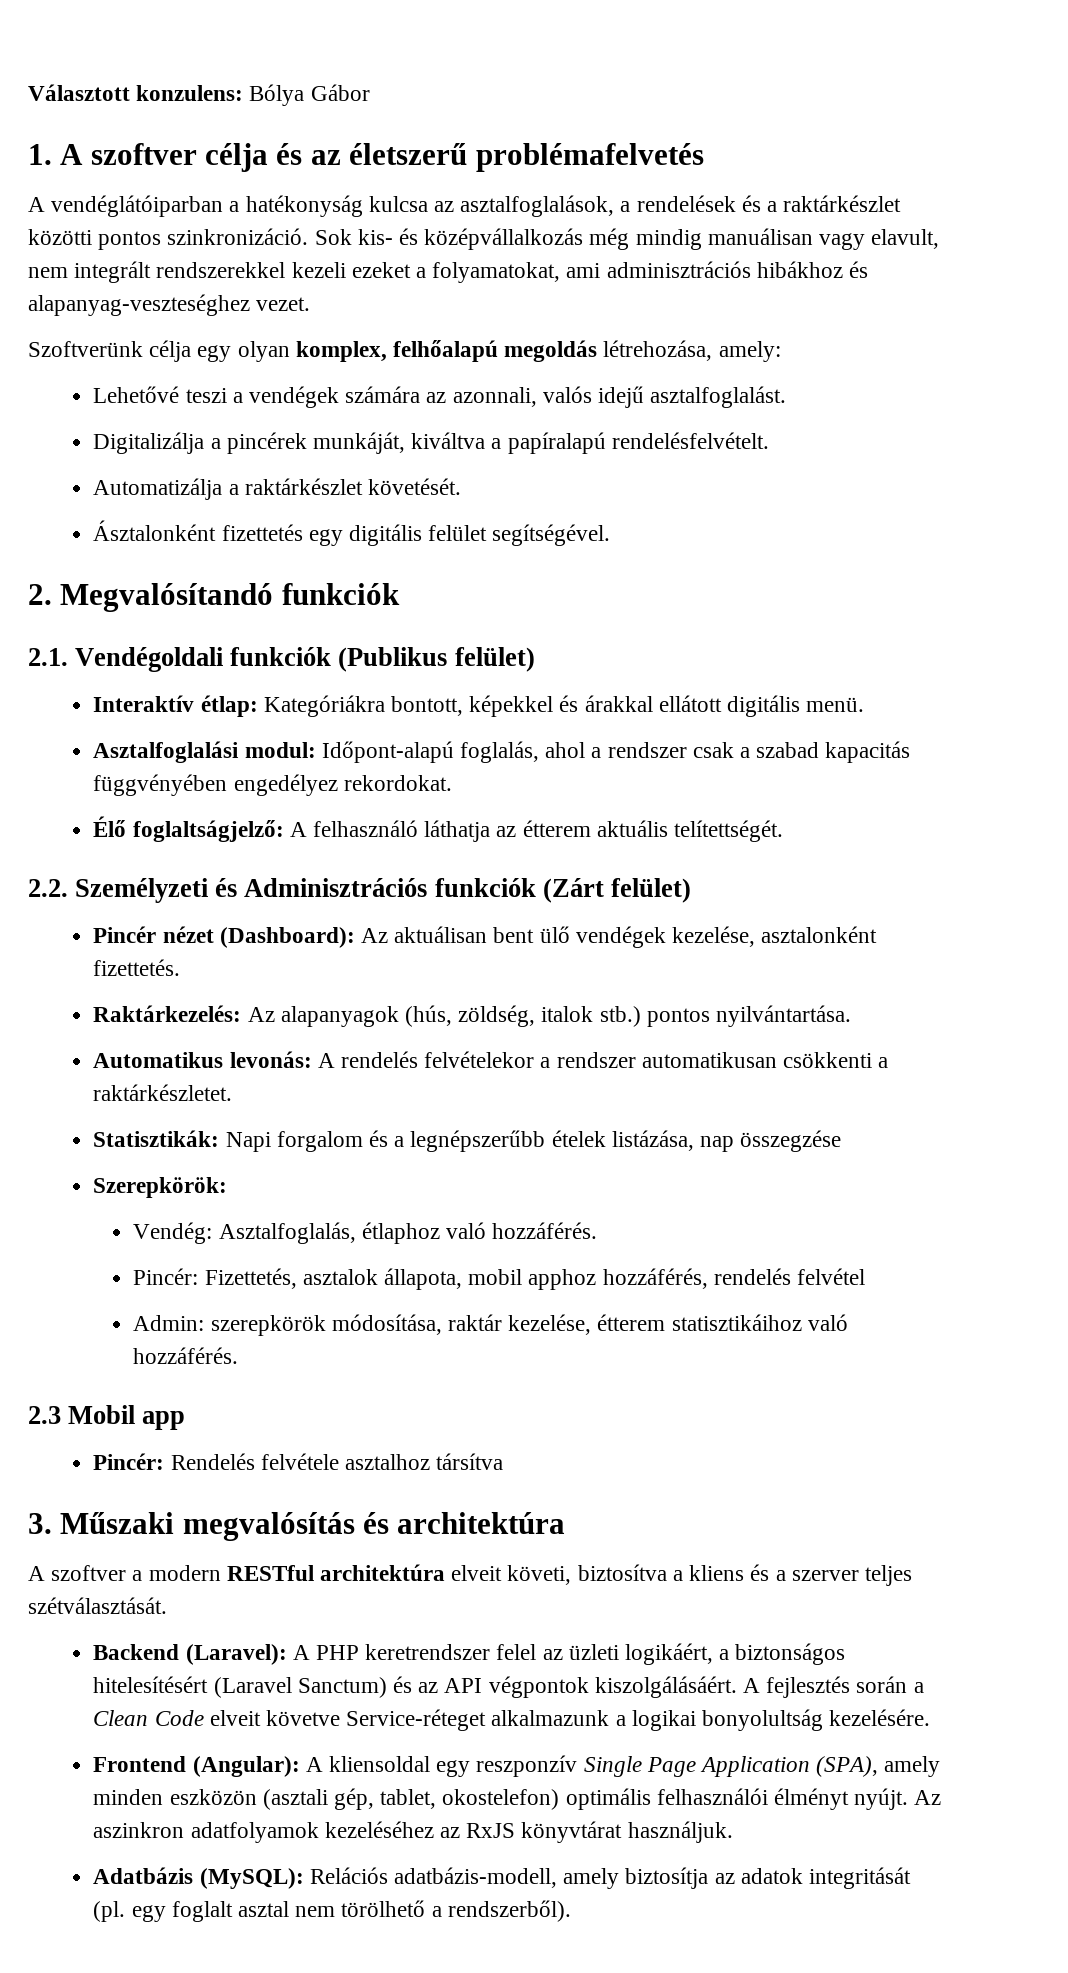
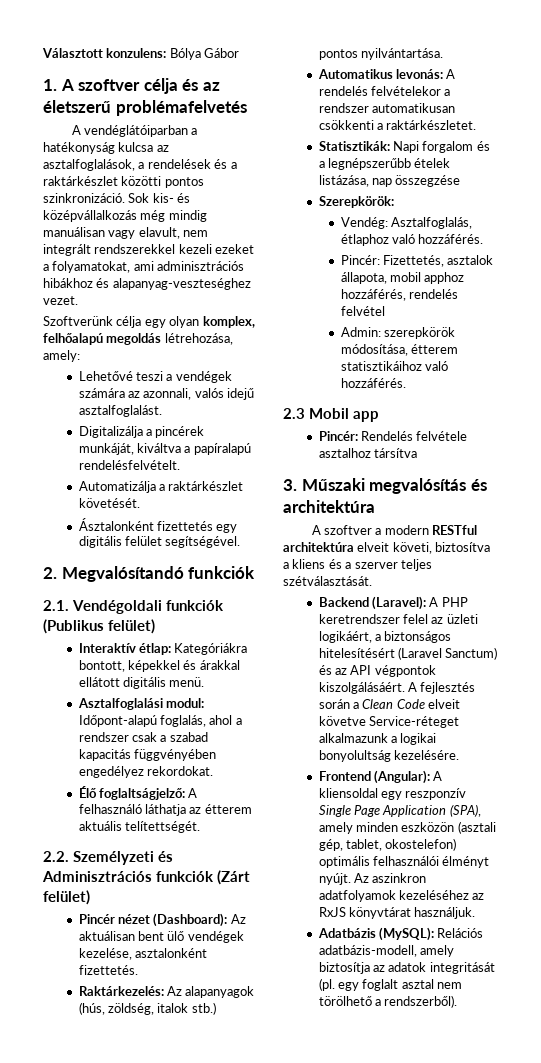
- Admin: szerepkörök módosítása, raktár kezelése, étterem statisztikáihoz való hozzáférés.
+ Admin: szerepkörök módosítása, étterem statisztikáihoz való hozzáférés.

